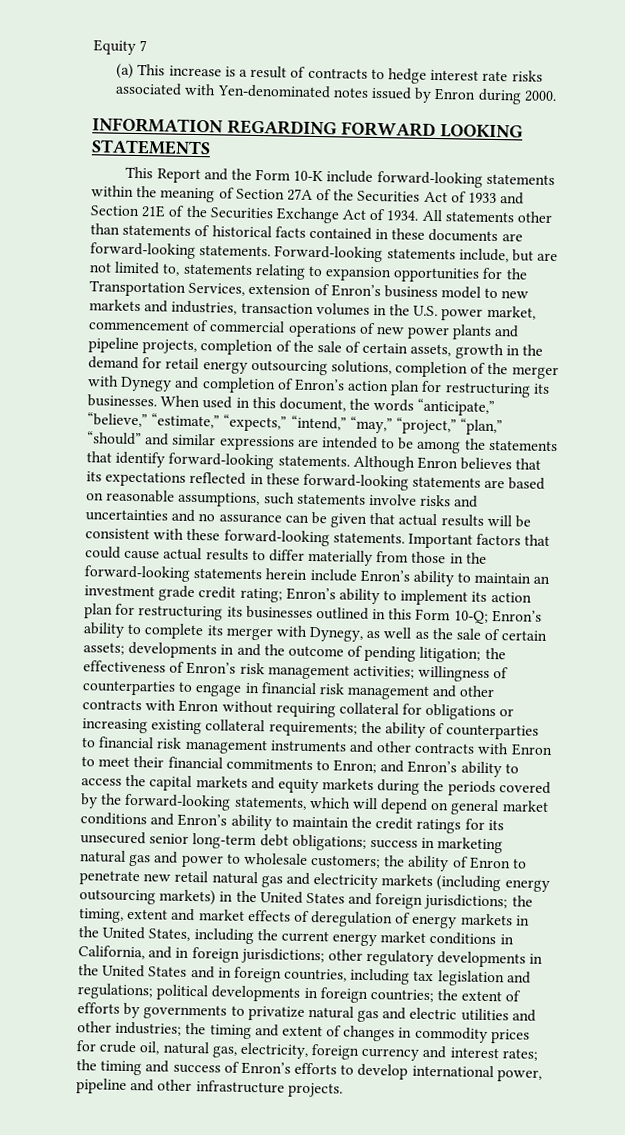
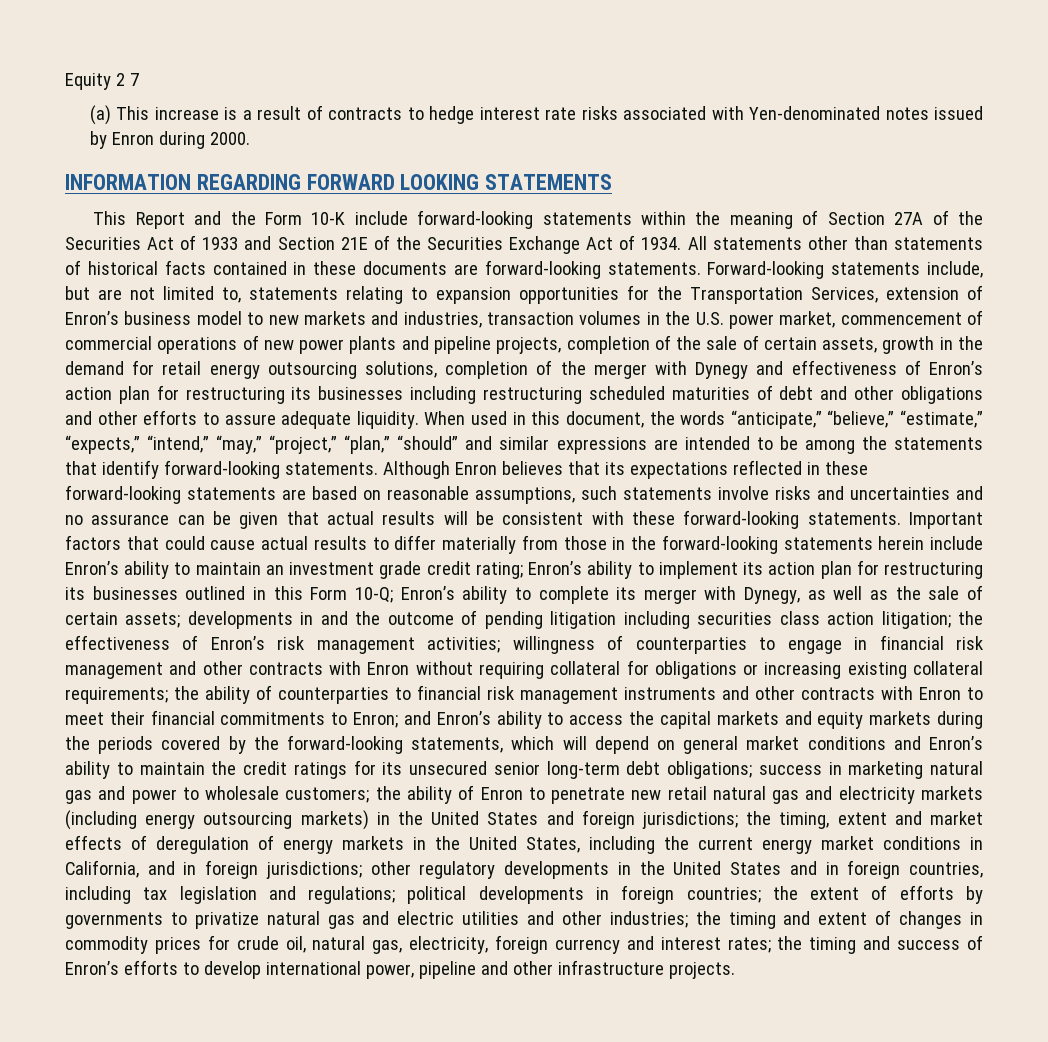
- Equity 7
+ Equity 2 7
- Forward-looking statements include, but are not limited to, statements relating to expansion opportunities for the Transportation Services, extension of Enron’s business model to new markets and industries, transaction volumes in the U.S. power market, commencement of commercial operations of new power plants and pipeline projects, completion of the sale of certain assets, growth in the demand for retail energy outsourcing solutions, completion of the merger with Dynegy and completion of Enron’s action plan for restructuring its businesses.
+ Forward-looking statements include, but are not limited to, statements relating to expansion opportunities for the Transportation Services, extension of Enron’s business model to new markets and industries, transaction volumes in the U.S. power market, commencement of commercial operations of new power plants and pipeline projects, completion of the sale of certain assets, growth in the demand for retail energy outsourcing solutions, completion of the merger with Dynegy and effectiveness of Enron’s action plan for restructuring its businesses including restructuring scheduled maturities of debt and other obligations and other efforts to assure adequate liquidity.
- developments in and the outcome of pending litigation;
+ developments in and the outcome of pending litigation including securities class action litigation;

